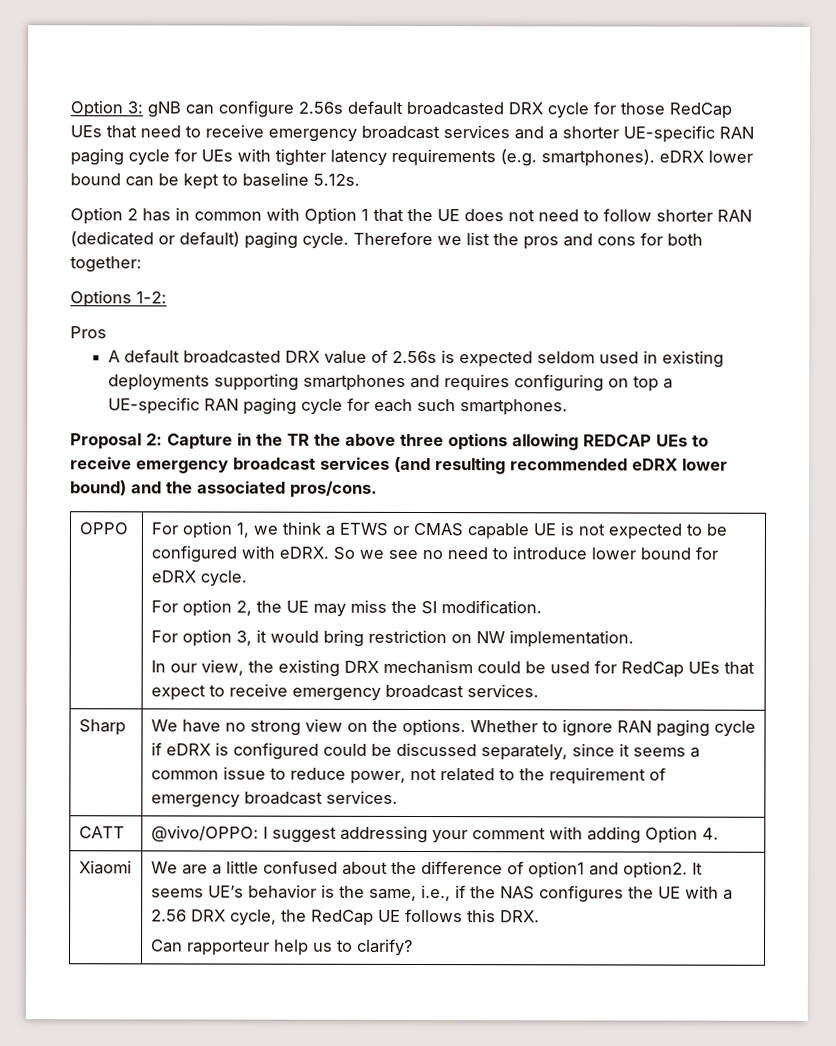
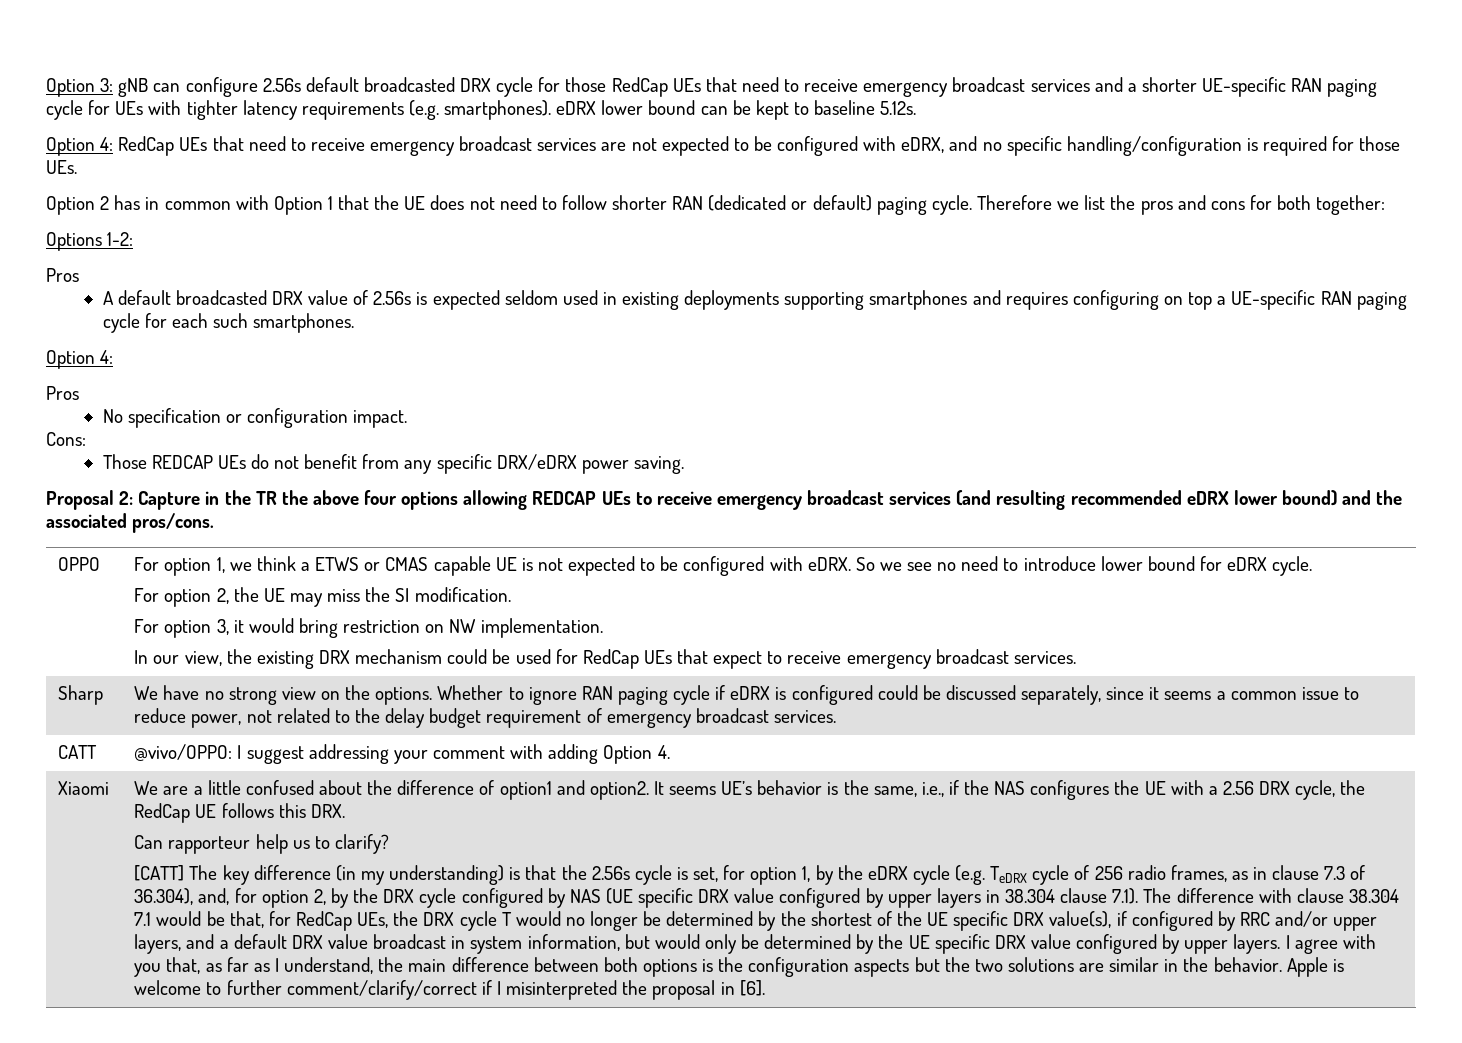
+ Option 4: RedCap UEs that need to receive emergency broadcast services are not expected to be configured with eDRX, and no specific handling/configuration is required for those UEs.
  A default broadcasted DRX value of 2.56s is expected seldom used in existing deployments supporting smartphones and requires configuring on top a UE-specific RAN paging cycle for each such smartphones.
+ Option 4:
+ Pros
+ No specification or configuration impact.
+ Cons:
+ Those REDCAP UEs do not benefit from any specific DRX/eDRX power saving.
- Proposal 2: Capture in the TR the above three options allowing REDCAP UEs to receive emergency broadcast services (and resulting recommended eDRX lower bound) and the associated pros/cons.
+ Proposal 2: Capture in the TR the above four options allowing REDCAP UEs to receive emergency broadcast services (and resulting recommended eDRX lower bound) and the associated pros/cons.
- Whether to ignore RAN paging cycle if eDRX is configured could be discussed separately, since it seems a common issue to reduce power, not related to the requirement of emergency broadcast services.
+ Whether to ignore RAN paging cycle if eDRX is configured could be discussed separately, since it seems a common issue to reduce power, not related to the delay budget requirement of emergency broadcast services.
+ [CATT] The key difference (in my understanding) is that the 2.56s cycle is set, for option 1, by the eDRX cycle (e.g. TeDRX cycle of 256 radio frames, as in clause 7.3 of 36.304), and, for option 2, by the DRX cycle configured by NAS (UE specific DRX value configured by upper layers in 38.304 clause 7.1). The difference with clause 38.304 7.1 would be that, for RedCap UEs, the DRX cycle T would no longer be determined by the shortest of the UE specific DRX value(s), if configured by RRC and/or upper layers, and a default DRX value broadcast in system information, but would only be determined by the UE specific DRX value configured by upper layers. I agree with you that, as far as I understand, the main difference between both options is the configuration aspects but the two solutions are similar in the behavior. Apple is welcome to further comment/clarify/correct if I misinterpreted the proposal in [6].

